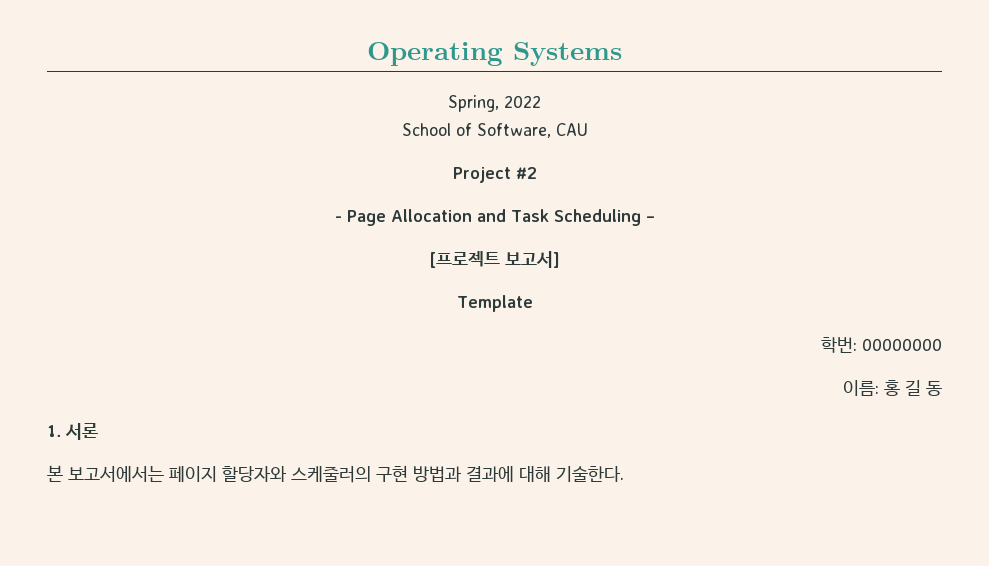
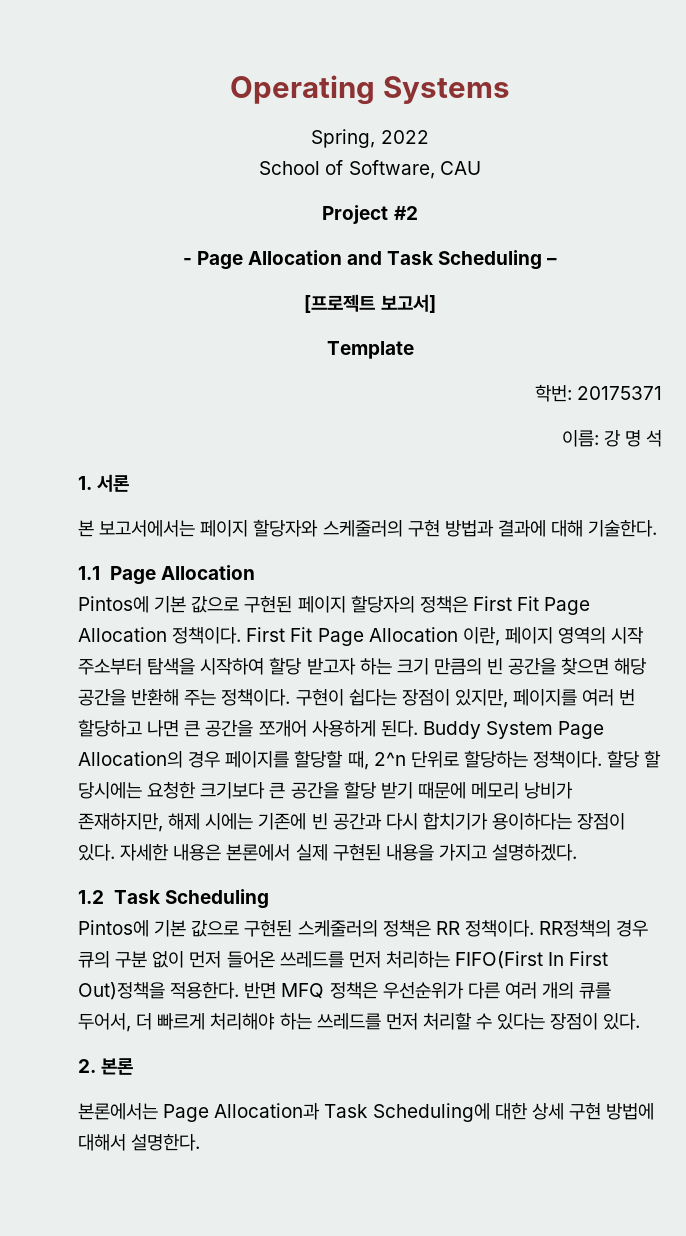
- 학번: 00000000
+ 학번: 20175371
- 이름: 홍 길 동
+ 이름: 강 명 석
+ 1.1 Page Allocation
+ Pintos에 기본 값으로 구현된 페이지 할당자의 정책은 First Fit Page Allocation 정책이다. First Fit Page Allocation 이란, 페이지 영역의 시작 주소부터 탐색을 시작하여 할당 받고자 하는 크기 만큼의 빈 공간을 찾으면 해당 공간을 반환해 주는 정책이다. 구현이 쉽다는 장점이 있지만, 페이지를 여러 번 할당하고 나면 큰 공간을 쪼개어 사용하게 된다. Buddy System Page Allocation의 경우 페이지를 할당할 때, 2^n 단위로 할당하는 정책이다. 할당 할 당시에는 요청한 크기보다 큰 공간을 할당 받기 때문에 메모리 낭비가 존재하지만, 해제 시에는 기존에 빈 공간과 다시 합치기가 용이하다는 장점이 있다. 자세한 내용은 본론에서 실제 구현된 내용을 가지고 설명하겠다.
+ 1.2 Task Scheduling
+ Pintos에 기본 값으로 구현된 스케줄러의 정책은 RR 정책이다. RR정책의 경우 큐의 구분 없이 먼저 들어온 쓰레드를 먼저 처리하는 FIFO(First In First Out)정책을 적용한다. 반면 MFQ 정책은 우선순위가 다른 여러 개의 큐를 두어서, 더 빠르게 처리해야 하는 쓰레드를 먼저 처리할 수 있다는 장점이 있다.
+ 2. 본론
+ 본론에서는 Page Allocation과 Task Scheduling에 대한 상세 구현 방법에 대해서 설명한다.

